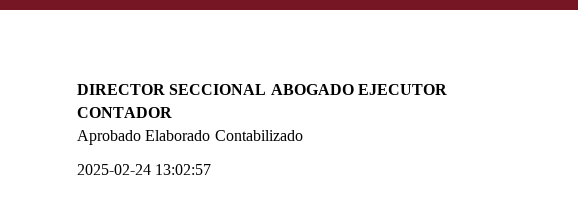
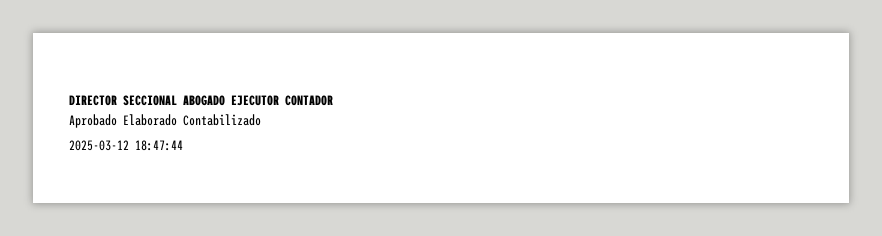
- 2025-02-24 13:02:57
+ 2025-03-12 18:47:44

